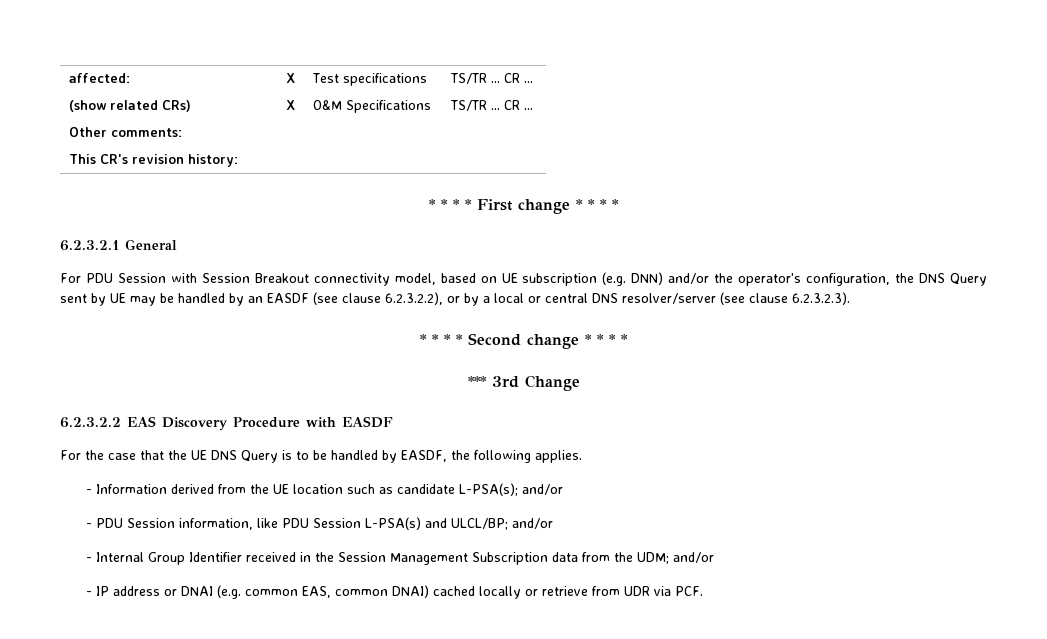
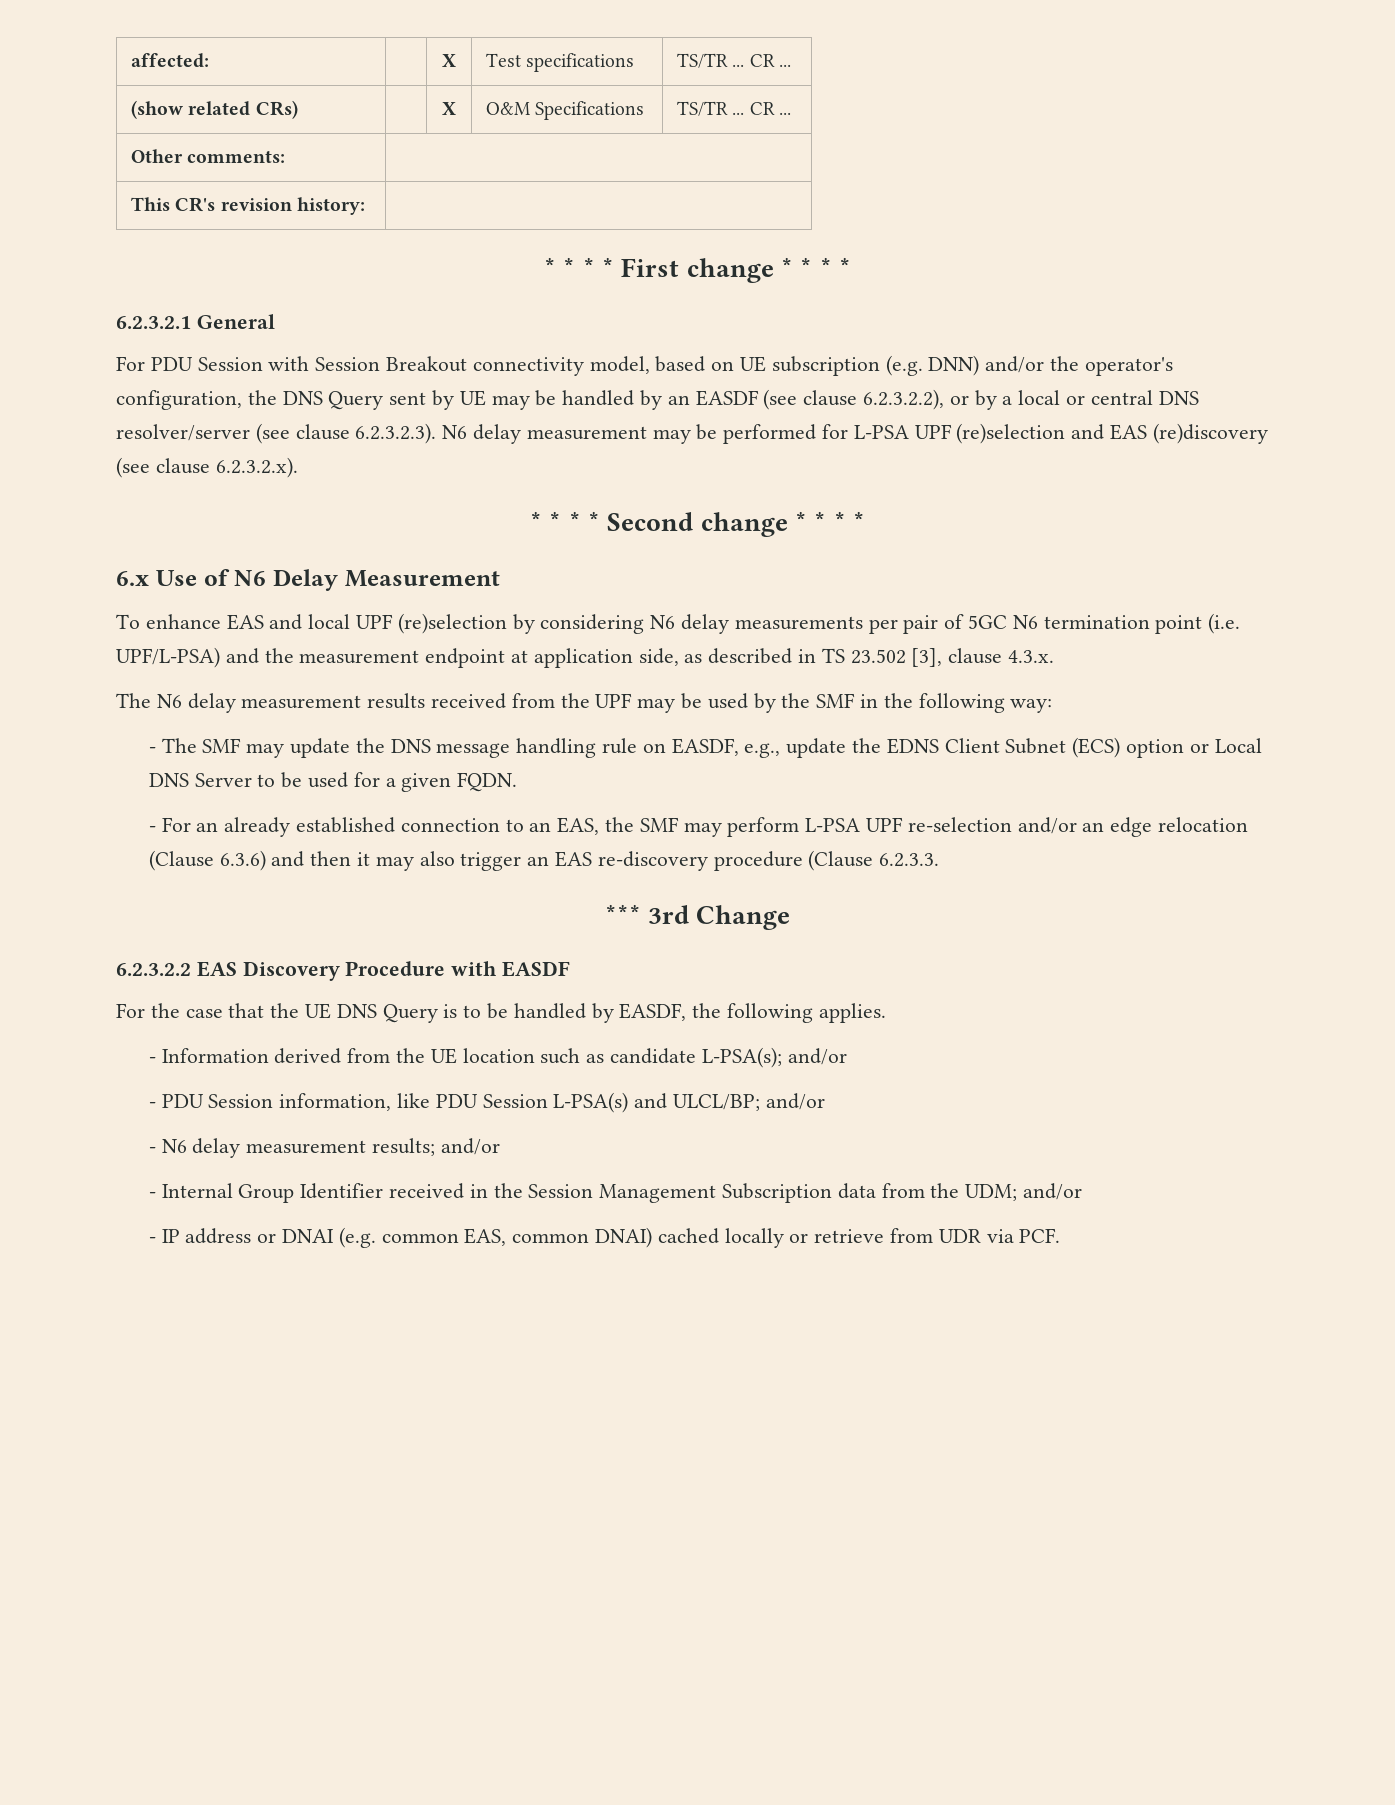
- For PDU Session with Session Breakout connectivity model, based on UE subscription (e.g. DNN) and/or the operator's configuration, the DNS Query sent by UE may be handled by an EASDF (see clause 6.2.3.2.2), or by a local or central DNS resolver/server (see clause 6.2.3.2.3).
+ For PDU Session with Session Breakout connectivity model, based on UE subscription (e.g. DNN) and/or the operator's configuration, the DNS Query sent by UE may be handled by an EASDF (see clause 6.2.3.2.2), or by a local or central DNS resolver/server (see clause 6.2.3.2.3). N6 delay measurement may be performed for L-PSA UPF (re)selection and EAS (re)discovery (see clause 6.2.3.2.x).
+ 6.x Use of N6 Delay Measurement
+ To enhance EAS and local UPF (re)selection by considering N6 delay measurements per pair of 5GC N6 termination point (i.e. UPF/L-PSA) and the measurement endpoint at application side, as described in TS 23.502 [3], clause 4.3.x.
+ The N6 delay measurement results received from the UPF may be used by the SMF in the following way:
+ - The SMF may update the DNS message handling rule on EASDF, e.g., update the EDNS Client Subnet (ECS) option or Local DNS Server to be used for a given FQDN.
+ - For an already established connection to an EAS, the SMF may perform L-PSA UPF re-selection and/or an edge relocation (Clause 6.3.6) and then it may also trigger an EAS re-discovery procedure (Clause 6.2.3.3.
+ - N6 delay measurement results; and/or

